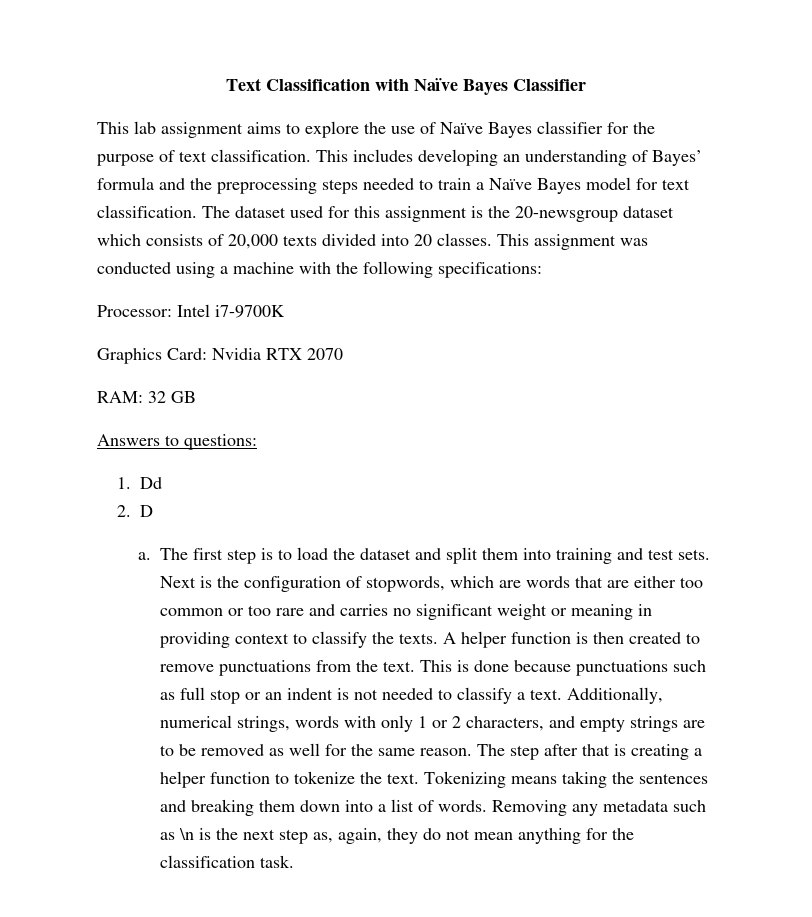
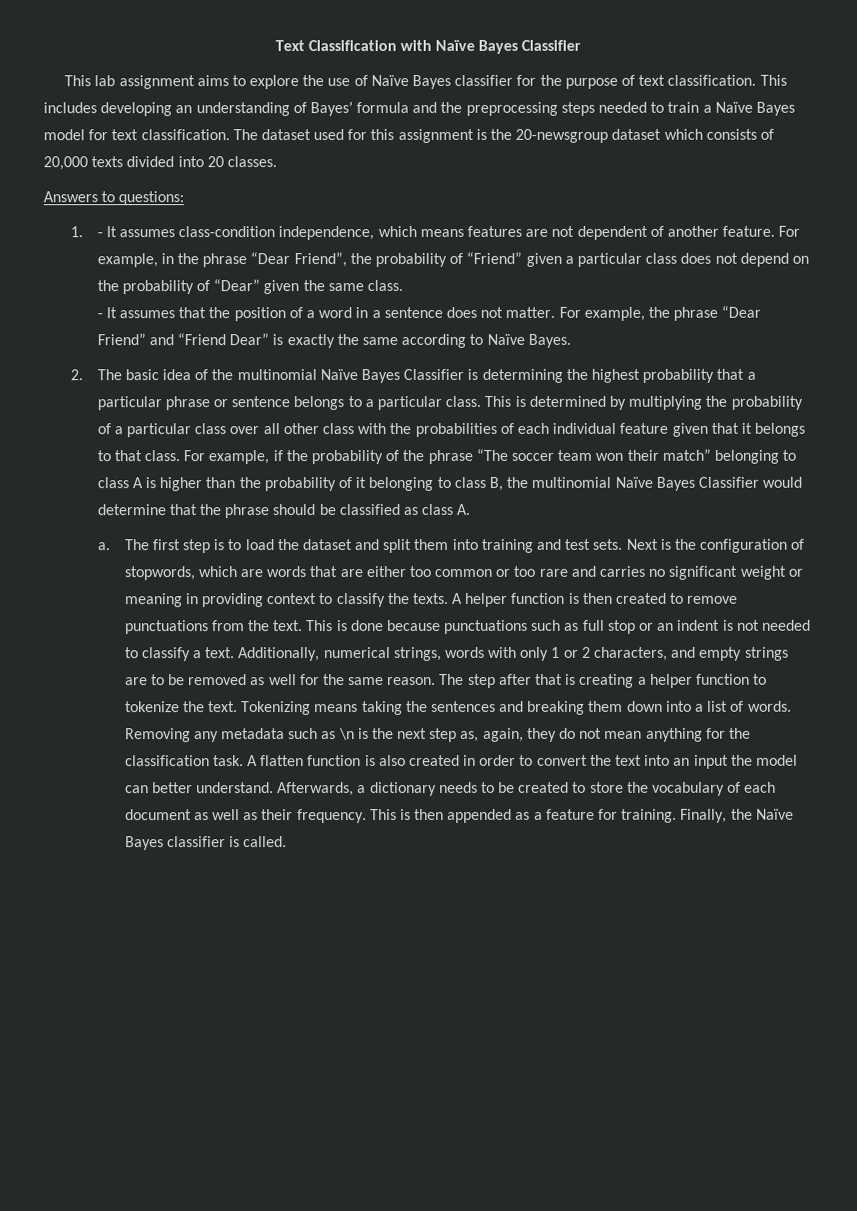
- The dataset used for this assignment is the 20-newsgroup dataset which consists of 20,000 texts divided into 20 classes. This assignment was conducted using a machine with the following specifications:
- Processor: Intel i7-9700K
- Graphics Card: Nvidia RTX 2070
- RAM: 32 GB
+ The dataset used for this assignment is the 20-newsgroup dataset which consists of 20,000 texts divided into 20 classes.
  Answers to questions:
- 1. Dd
- 2. D
+ 1. - It assumes class-condition independence, which means features are not dependent of another feature. For example, in the phrase “Dear Friend”, the probability of “Friend” given a particular class does not depend on the probability of “Dear” given the same class.
+ - It assumes that the position of a word in a sentence does not matter. For example, the phrase “Dear Friend” and “Friend Dear” is exactly the same according to Naïve Bayes.
+ 2. The basic idea of the multinomial Naïve Bayes Classifier is determining the highest probability that a particular phrase or sentence belongs to a particular class. This is determined by multiplying the probability of a particular class over all other class with the probabilities of each individual feature given that it belongs to that class. For example, if the probability of the phrase “The soccer team won their match” belonging to class A is higher than the probability of it belonging to class B, the multinomial Naïve Bayes Classifier would determine that the phrase should be classified as class A.
+ A flatten function is also created in order to convert the text into an input the model can better understand. Afterwards, a dictionary needs to be created to store the vocabulary of each document as well as their frequency. This is then appended as a feature for training. Finally, the Naïve Bayes classifier is called.

